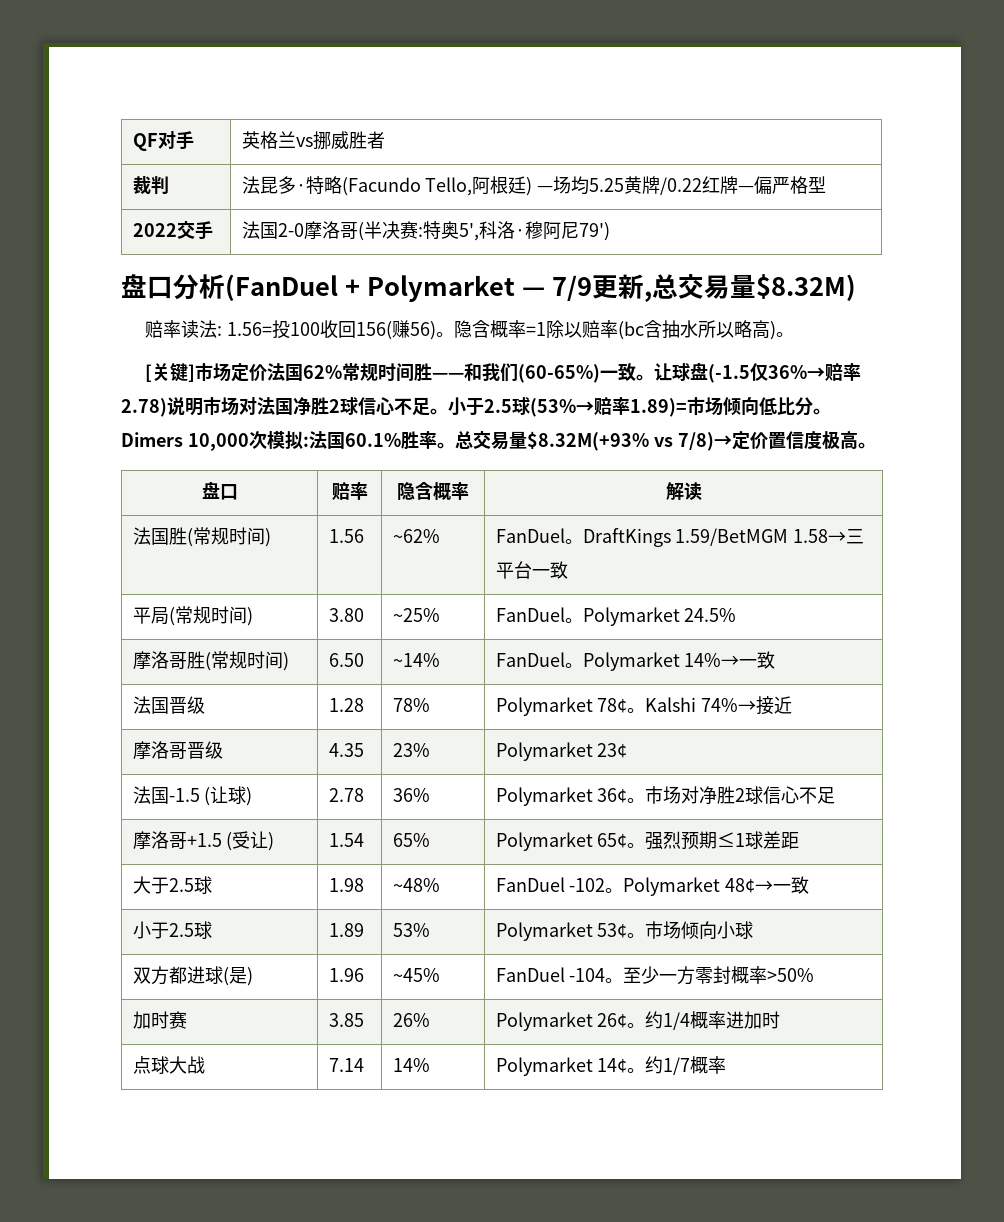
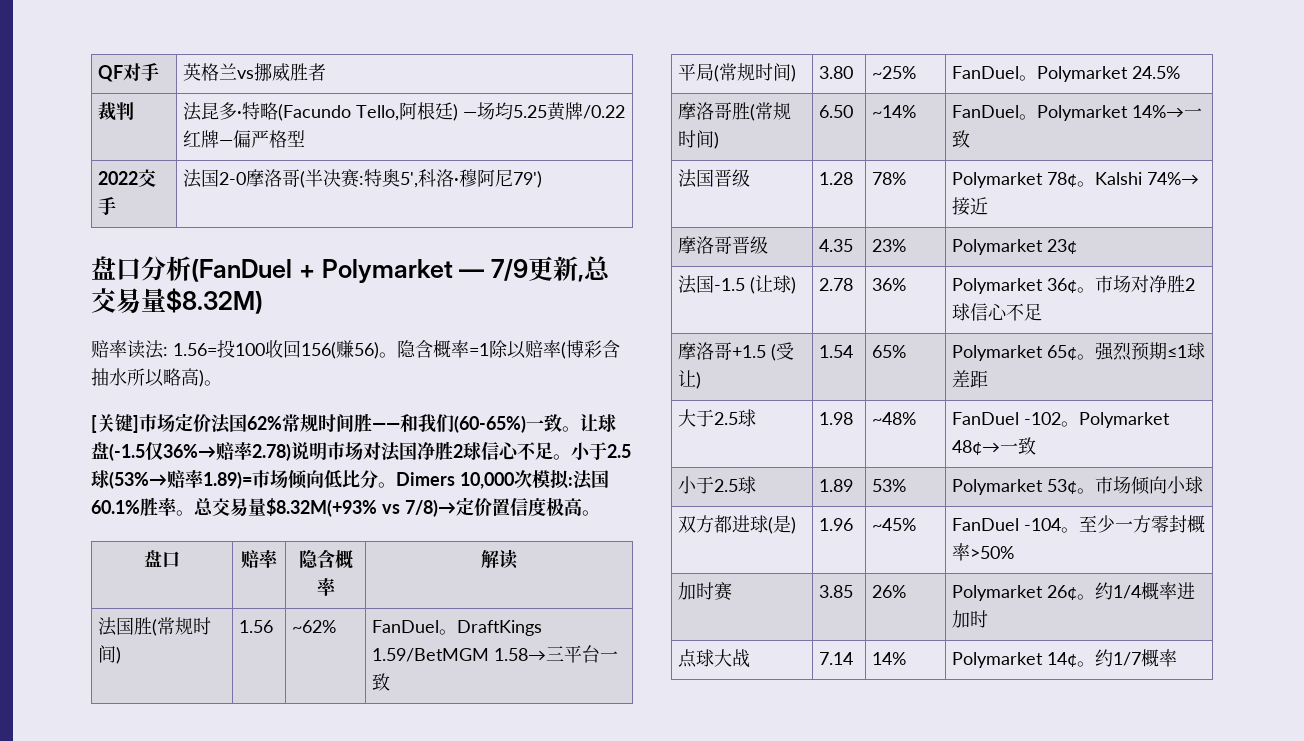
- 隐含概率=1除以赔率(bc含抽水所以略高)。
+ 隐含概率=1除以赔率(博彩含抽水所以略高)。

